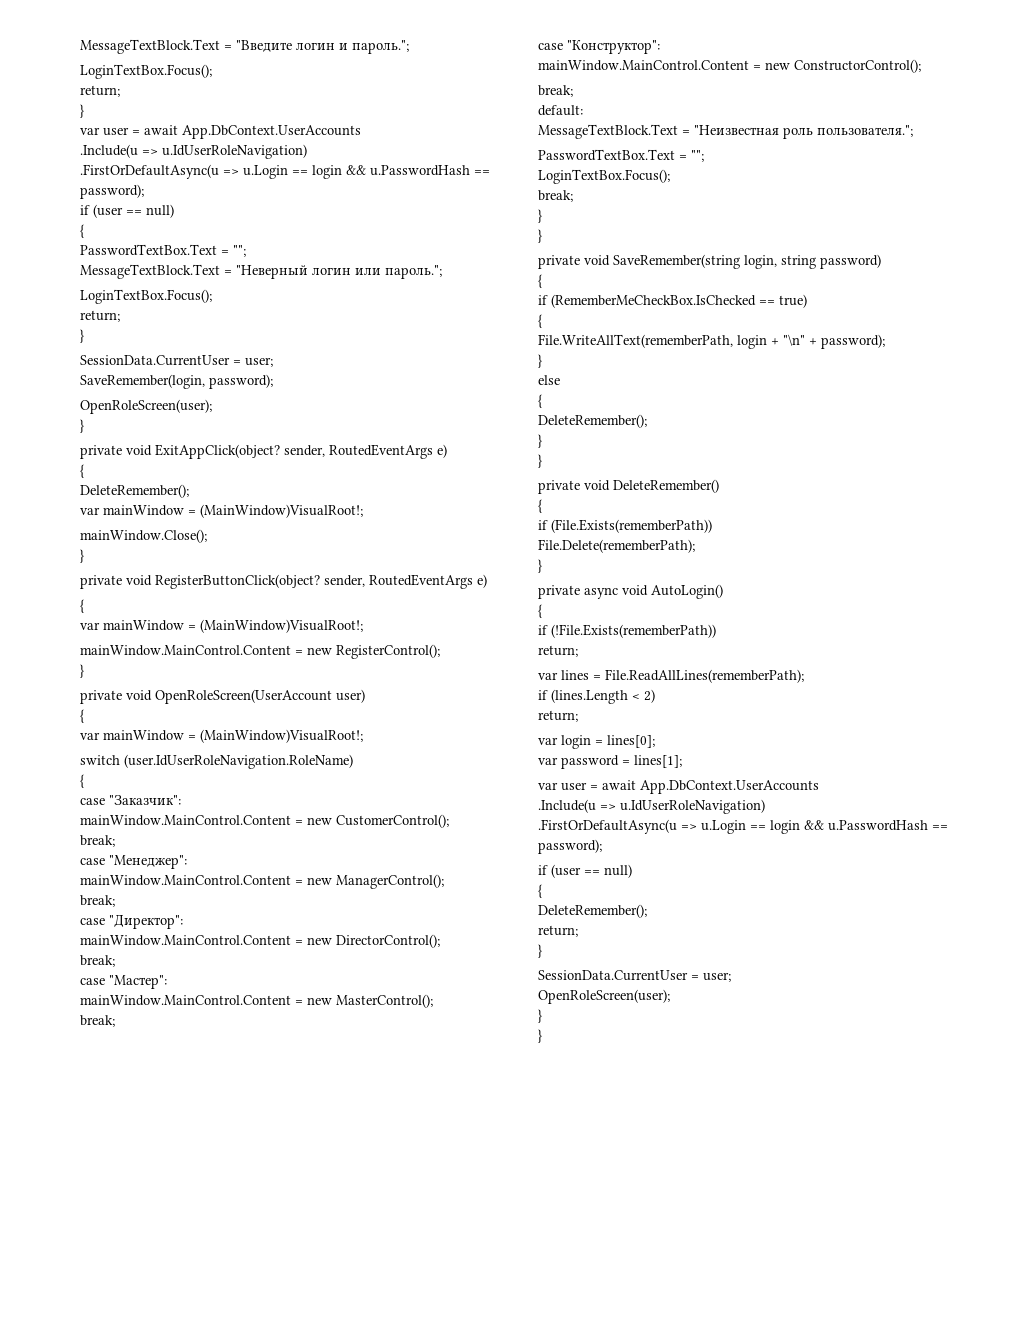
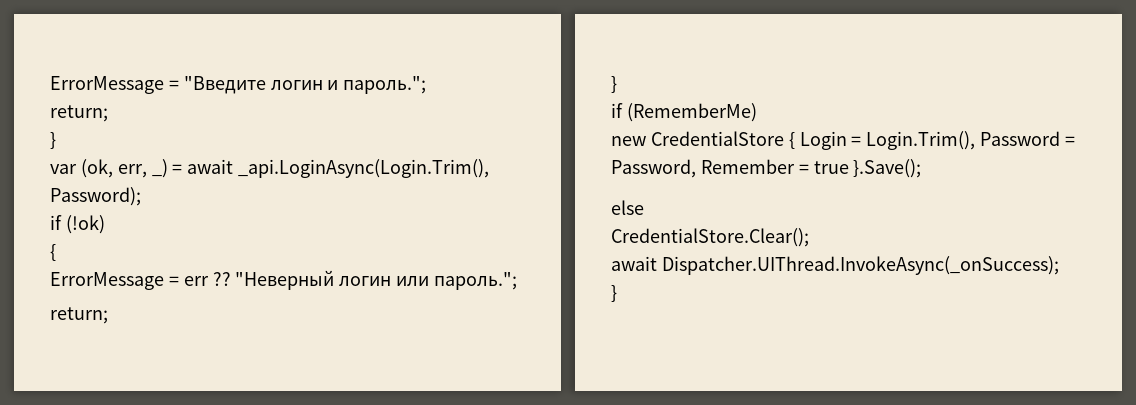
- MessageTextBlock.Text = "Введите логин и пароль.";
- LoginTextBox.Focus();
+ ErrorMessage = "Введите логин и пароль.";
  return;
  }
- var user = await App.DbContext.UserAccounts
- .Include(u => u.IdUserRoleNavigation)
- .FirstOrDefaultAsync(u => u.Login == login && u.PasswordHash == password);
- if (user == null)
+ var (ok, err, _) = await _api.LoginAsync(Login.Trim(), Password);
+ if (!ok)
  {
- PasswordTextBox.Text = "";
- MessageTextBlock.Text = "Неверный логин или пароль.";
- LoginTextBox.Focus();
+ ErrorMessage = err ?? "Неверный логин или пароль.";
  return;
  }
- SessionData.CurrentUser = user;
- SaveRemember(login, password);
- OpenRoleScreen(user);
- }
- private void ExitAppClick(object? sender, RoutedEventArgs e)
- {
- DeleteRemember();
- var mainWindow = (MainWindow)VisualRoot!;
- mainWindow.Close();
- }
- private void RegisterButtonClick(object? sender, RoutedEventArgs e)
- {
- var mainWindow = (MainWindow)VisualRoot!;
- mainWindow.MainControl.Content = new RegisterControl();
- }
- private void OpenRoleScreen(UserAccount user)
- {
- var mainWindow = (MainWindow)VisualRoot!;
- switch (user.IdUserRoleNavigation.RoleName)
- {
- case "Заказчик":
- mainWindow.MainControl.Content = new CustomerControl();
- break;
- case "Менеджер":
- mainWindow.MainControl.Content = new ManagerControl();
- break;
- case "Директор":
- mainWindow.MainControl.Content = new DirectorControl();
- break;
- case "Мастер":
- mainWindow.MainControl.Content = new MasterControl();
- break;
- case "Конструктор":
- mainWindow.MainControl.Content = new ConstructorControl();
- break;
- default:
- MessageTextBlock.Text = "Неизвестная роль пользователя.";
- PasswordTextBox.Text = "";
- LoginTextBox.Focus();
- break;
- }
- }
- private void SaveRemember(string login, string password)
- {
- if (RememberMeCheckBox.IsChecked == true)
- {
- File.WriteAllText(rememberPath, login + "\n" + password);
- }
+ if (RememberMe)
+ new CredentialStore { Login = Login.Trim(), Password = Password, Remember = true }.Save();
  else
- {
- DeleteRemember();
- }
- }
- private void DeleteRemember()
- {
- if (File.Exists(rememberPath))
- File.Delete(rememberPath);
- }
- private async void AutoLogin()
- {
- if (!File.Exists(rememberPath))
- return;
- var lines = File.ReadAllLines(rememberPath);
- if (lines.Length < 2)
- return;
- var login = lines[0];
- var password = lines[1];
- var user = await App.DbContext.UserAccounts
- .Include(u => u.IdUserRoleNavigation)
- .FirstOrDefaultAsync(u => u.Login == login && u.PasswordHash == password);
- if (user == null)
- {
- DeleteRemember();
- return;
- }
- SessionData.CurrentUser = user;
- OpenRoleScreen(user);
- }
+ CredentialStore.Clear();
+ await Dispatcher.UIThread.InvokeAsync(_onSuccess);

